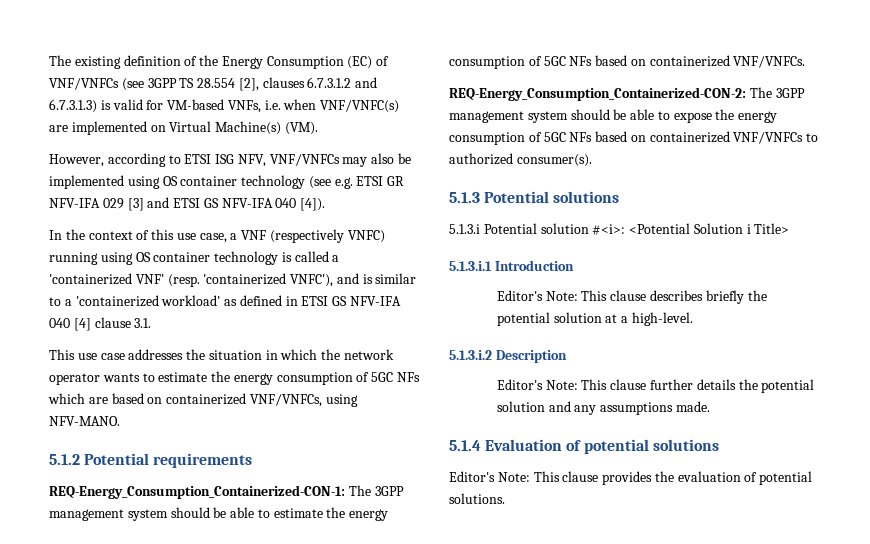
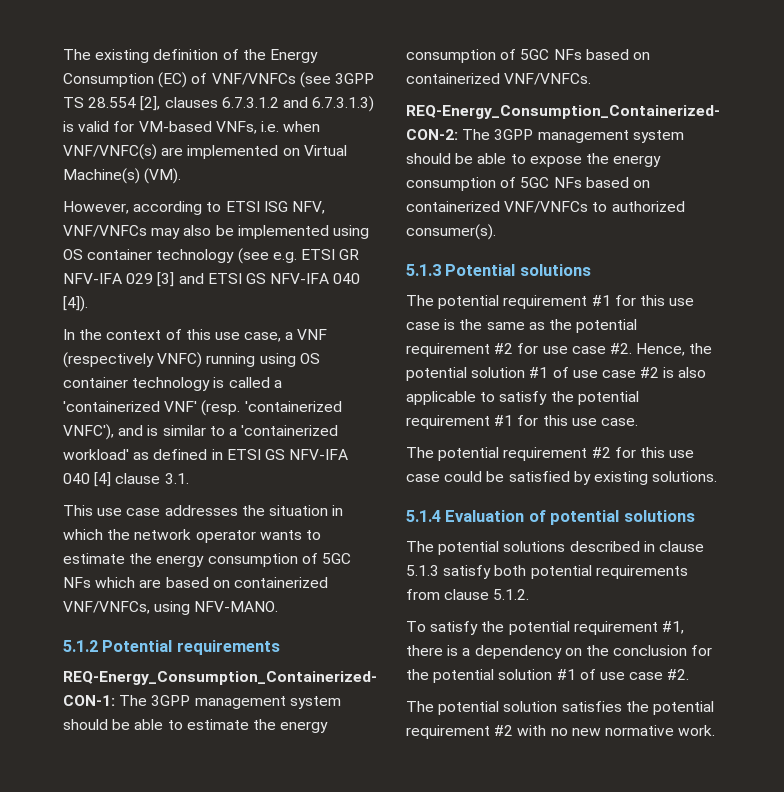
- 5.1.3.i Potential solution #<i>: <Potential Solution i Title>
- 5.1.3.i.1 Introduction
- Editor's Note: This clause describes briefly the potential solution at a high-level.
- 5.1.3.i.2 Description
- Editor's Note: This clause further details the potential solution and any assumptions made.
+ The potential requirement #1 for this use case is the same as the potential requirement #2 for use case #2. Hence, the potential solution #1 of use case #2 is also applicable to satisfy the potential requirement #1 for this use case.
+ The potential requirement #2 for this use case could be satisfied by existing solutions.
- Editor's Note: This clause provides the evaluation of potential solutions.
+ The potential solutions described in clause 5.1.3 satisfy both potential requirements from clause 5.1.2.
+ To satisfy the potential requirement #1, there is a dependency on the conclusion for the potential solution #1 of use case #2.
+ The potential solution satisfies the potential requirement #2 with no new normative work.

